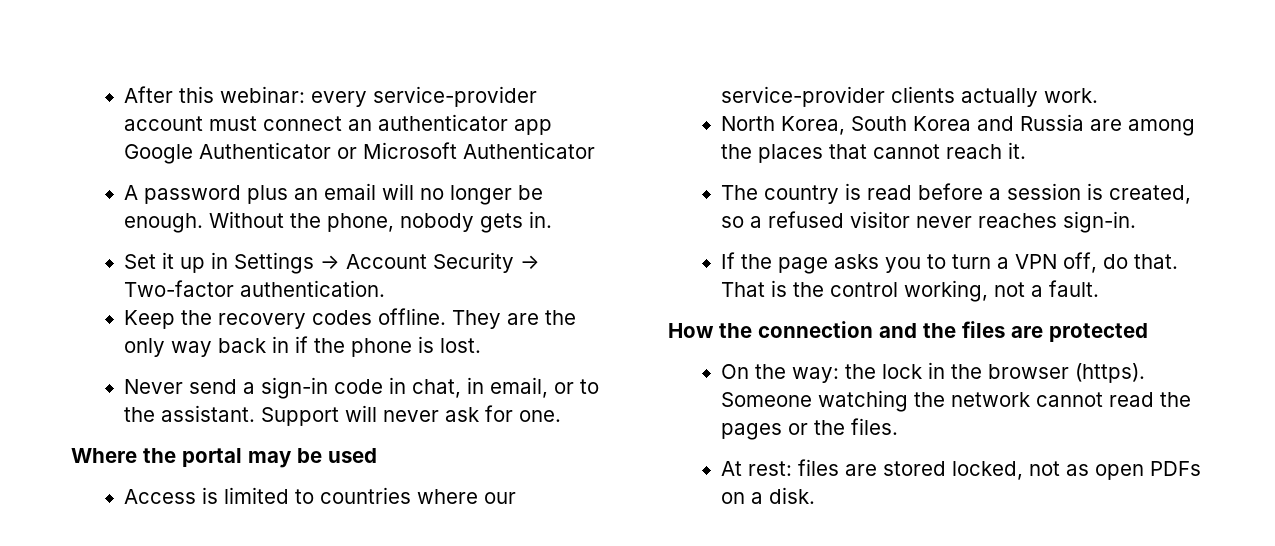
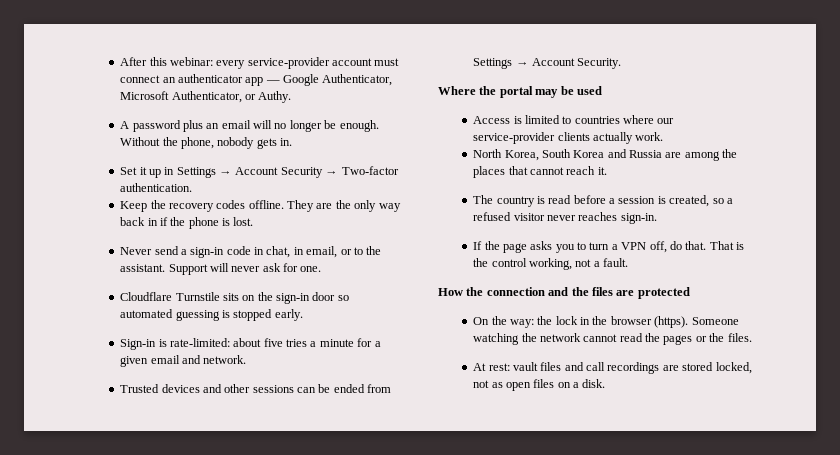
- After this webinar: every service-provider account must connect an authenticator app Google Authenticator or Microsoft Authenticator
+ After this webinar: every service-provider account must connect an authenticator app — Google Authenticator, Microsoft Authenticator, or Authy.
+ Cloudflare Turnstile sits on the sign-in door so automated guessing is stopped early.
+ Sign-in is rate-limited: about five tries a minute for a given email and network.
+ Trusted devices and other sessions can be ended from Settings → Account Security.
- At rest: files are stored locked, not as open PDFs on a disk.
+ At rest: vault files and call recordings are stored locked, not as open files on a disk.

